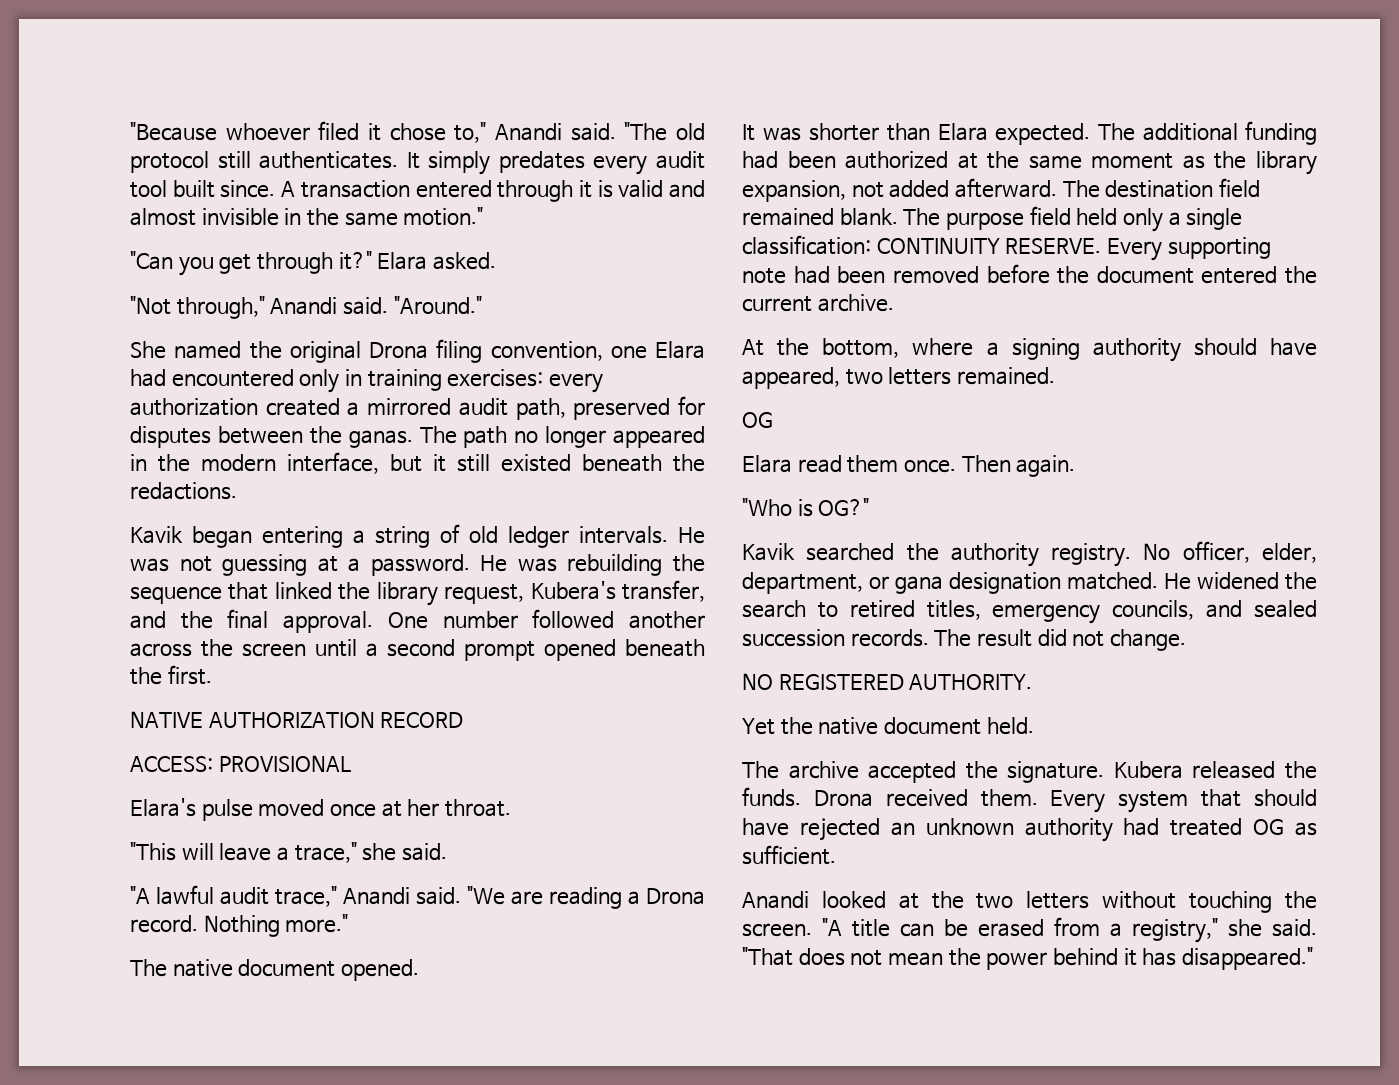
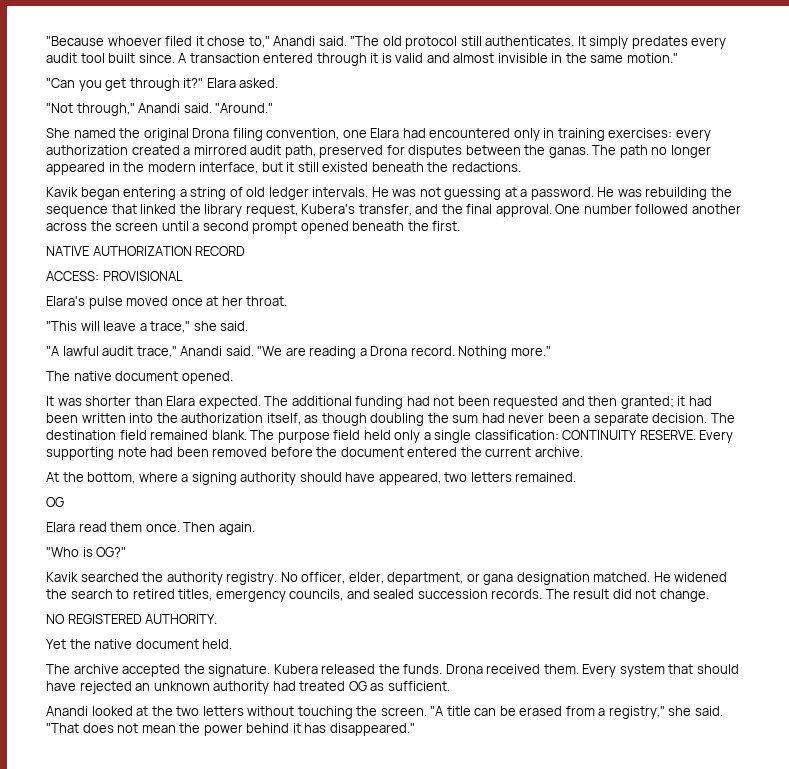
- The additional funding had been authorized at the same moment as the library expansion, not added afterward.
+ The additional funding had not been requested and then granted; it had been written into the authorization itself, as though doubling the sum had never been a separate decision.

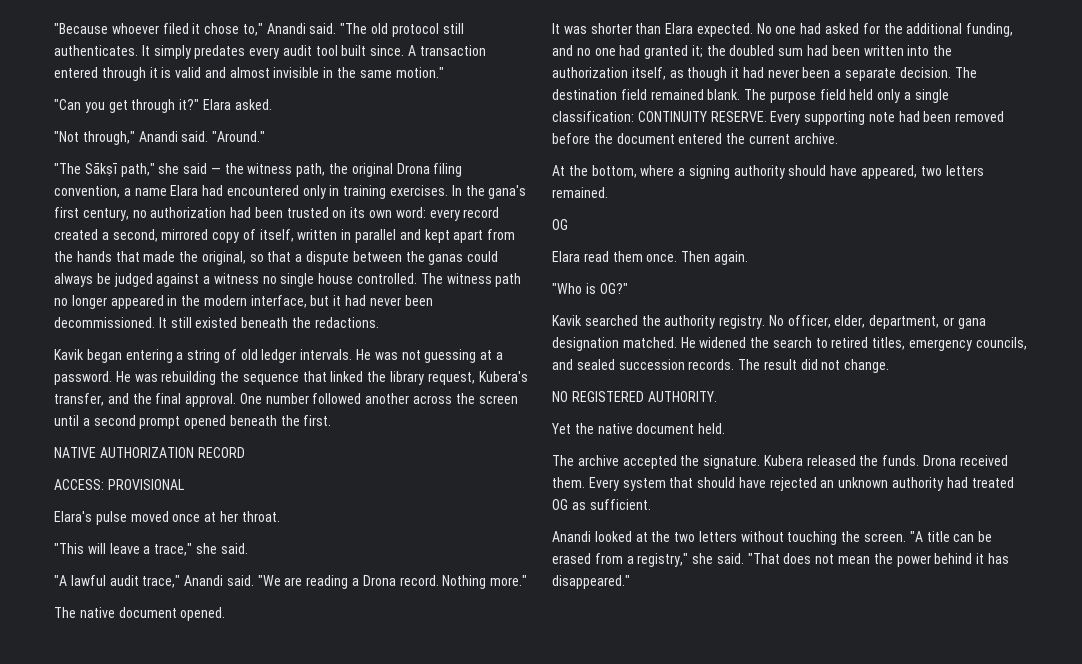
- She named the original Drona filing convention, one Elara had encountered only in training exercises: every authorization created a mirrored audit path, preserved for disputes between the ganas. The path no longer appeared in the modern interface, but it still existed beneath the redactions.
+ "The Sākṣī path," she said — the witness path, the original Drona filing convention, a name Elara had encountered only in training exercises. In the gana's first century, no authorization had been trusted on its own word: every record created a second, mirrored copy of itself, written in parallel and kept apart from the hands that made the original, so that a dispute between the ganas could always be judged against a witness no single house controlled. The witness path no longer appeared in the modern interface, but it had never been decommissioned. It still existed beneath the redactions.
- The additional funding had not been requested and then granted; it had been written into the authorization itself, as though doubling the sum had never been a separate decision.
+ No one had asked for the additional funding, and no one had granted it; the doubled sum had been written into the authorization itself, as though it had never been a separate decision.

